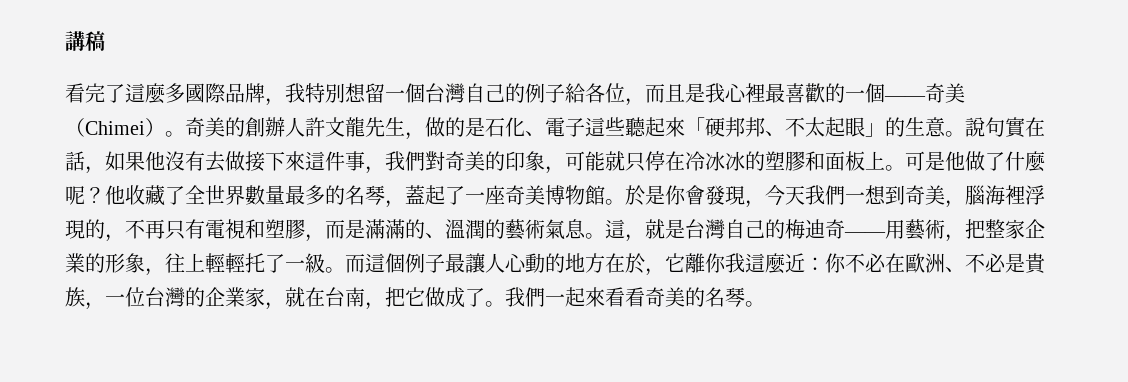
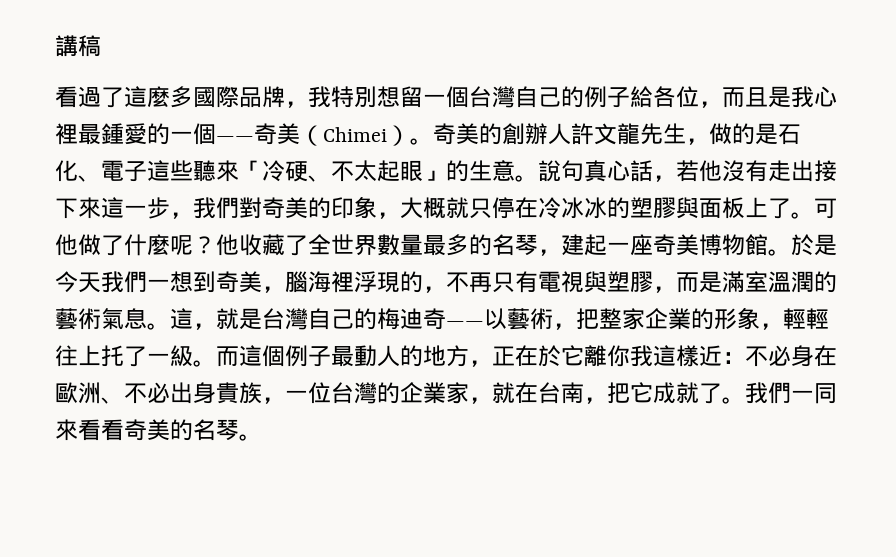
- 看完了這麼多國際品牌，我特別想留一個台灣自己的例子給各位，而且是我心裡最喜歡的一個——奇美（Chimei）。
+ 看過了這麼多國際品牌，我特別想留一個台灣自己的例子給各位，而且是我心裡最鍾愛的一個——奇美（Chimei）。
- 奇美的創辦人許文龍先生，做的是石化、電子這些聽起來「硬邦邦、不太起眼」的生意。
+ 奇美的創辦人許文龍先生，做的是石化、電子這些聽來「冷硬、不太起眼」的生意。
- 說句實在話，如果他沒有去做接下來這件事，我們對奇美的印象，可能就只停在冷冰冰的塑膠和面板上。可是他做了什麼呢？
+ 說句真心話，若他沒有走出接下來這一步，我們對奇美的印象，大概就只停在冷冰冰的塑膠與面板上了。可他做了什麼呢？
- 他收藏了全世界數量最多的名琴，蓋起了一座奇美博物館。
+ 他收藏了全世界數量最多的名琴，建起一座奇美博物館。
- 於是你會發現，今天我們一想到奇美，腦海裡浮現的，不再只有電視和塑膠，而是滿滿的、溫潤的藝術氣息。
+ 於是今天我們一想到奇美，腦海裡浮現的，不再只有電視與塑膠，而是滿室溫潤的藝術氣息。
- 這，就是台灣自己的梅迪奇——用藝術，把整家企業的形象，往上輕輕托了一級。
+ 這，就是台灣自己的梅迪奇——以藝術，把整家企業的形象，輕輕往上托了一級。
- 而這個例子最讓人心動的地方在於，它離你我這麼近：你不必在歐洲、不必是貴族，一位台灣的企業家，就在台南，把它做成了。
+ 而這個例子最動人的地方，正在於它離你我這樣近：不必身在歐洲、不必出身貴族，一位台灣的企業家，就在台南，把它成就了。
- 我們一起來看看奇美的名琴。
+ 我們一同來看看奇美的名琴。

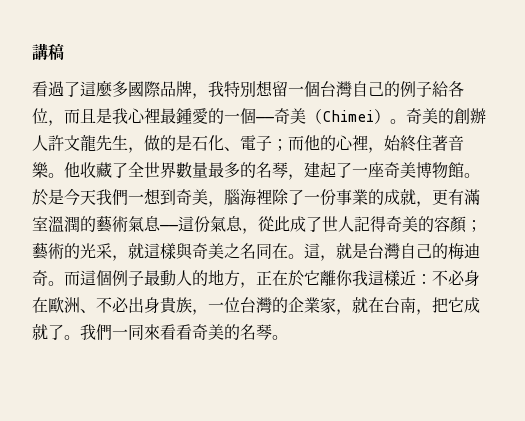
- 奇美的創辦人許文龍先生，做的是石化、電子這些聽來「冷硬、不太起眼」的生意。說句真心話，若他沒有走出接下來這一步，我們對奇美的印象，大概就只停在冷冰冰的塑膠與面板上了。可他做了什麼呢？
+ 奇美的創辦人許文龍先生，做的是石化、電子；而他的心裡，始終住著音樂。
- 他收藏了全世界數量最多的名琴，建起一座奇美博物館。
+ 他收藏了全世界數量最多的名琴，建起了一座奇美博物館。
- 於是今天我們一想到奇美，腦海裡浮現的，不再只有電視與塑膠，而是滿室溫潤的藝術氣息。
+ 於是今天我們一想到奇美，腦海裡除了一份事業的成就，更有滿室溫潤的藝術氣息——這份氣息，從此成了世人記得奇美的容顏；藝術的光采，就這樣與奇美之名同在。
- 這，就是台灣自己的梅迪奇——以藝術，把整家企業的形象，輕輕往上托了一級。
+ 這，就是台灣自己的梅迪奇。

